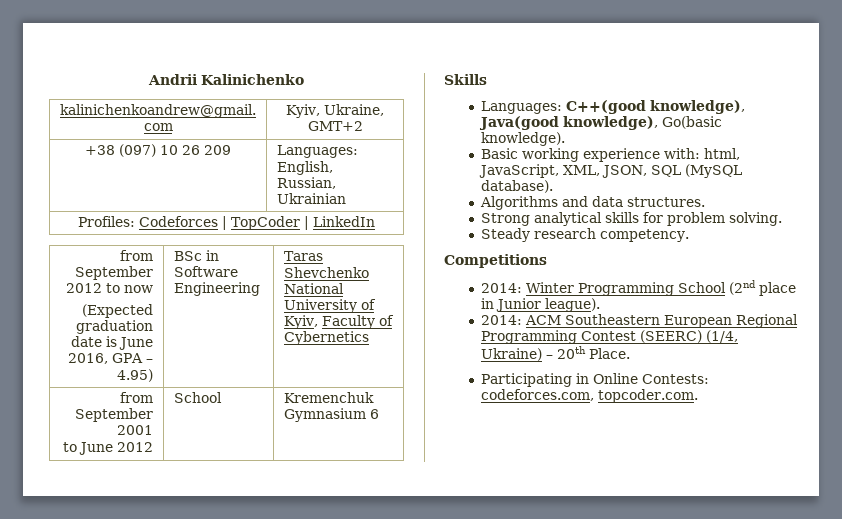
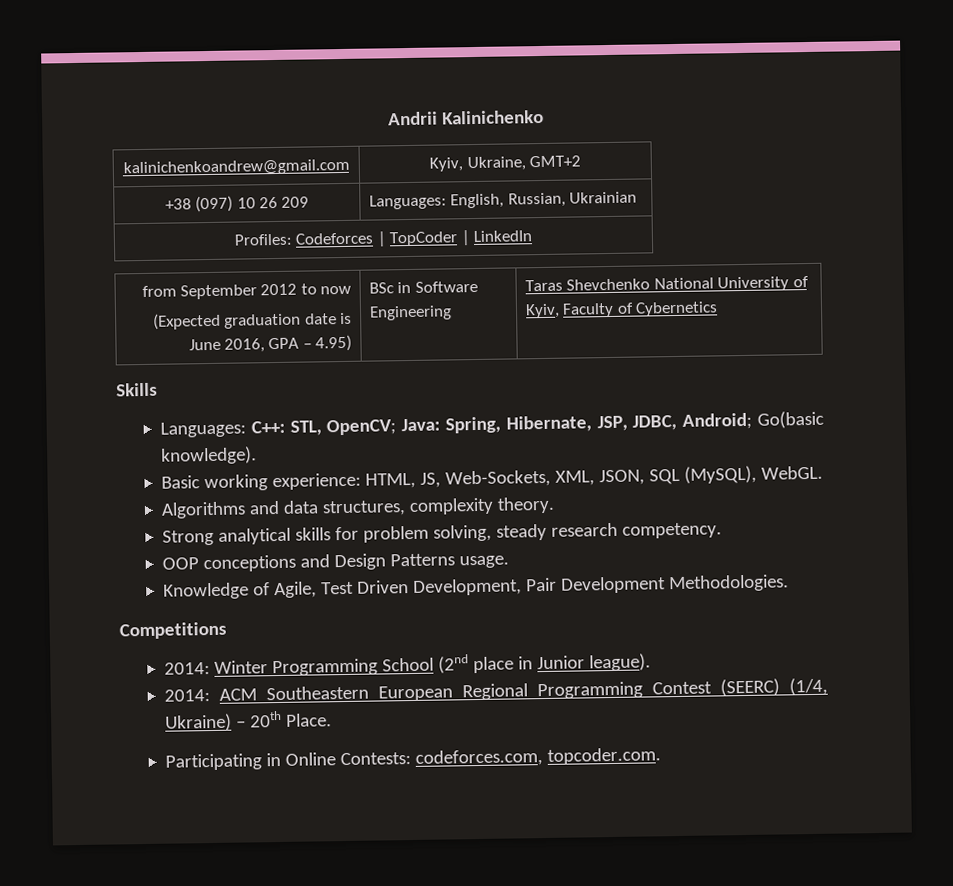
- from September 2001
- to June 2012 | School | Kremenchuk Gymnasium 6
  Skills
- Languages: C++(good knowledge), Java(good knowledge), Go(basic knowledge).
+ Languages: C++: STL, OpenCV; Java: Spring, Hibernate, JSP, JDBC, Android; Go(basic knowledge).
- Basic working experience with: html, JavaScript, XML, JSON, SQL (MySQL database).
+ Basic working experience: HTML, JS, Web-Sockets, XML, JSON, SQL (MySQL), WebGL.
- Algorithms and data structures.
+ Algorithms and data structures, complexity theory.
- Strong analytical skills for problem solving.
- Steady research competency.
+ Strong analytical skills for problem solving, steady research competency.
+ OOP conceptions and Design Patterns usage.
+ Knowledge of Agile, Test Driven Development, Pair Development Methodologies.

